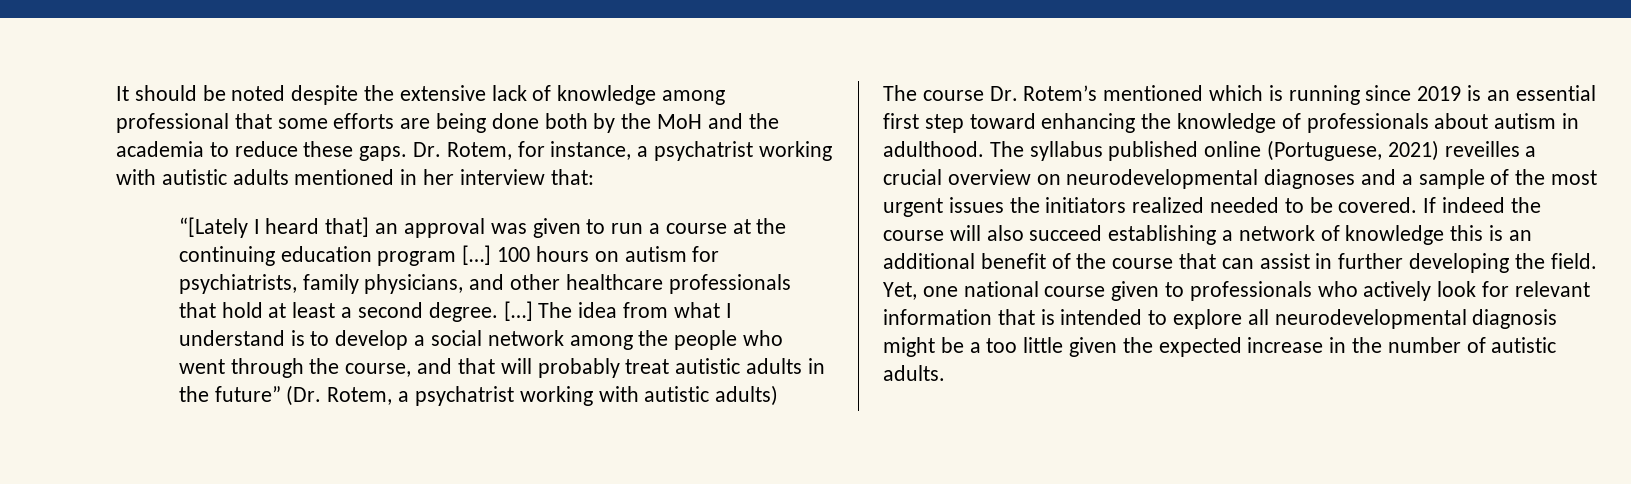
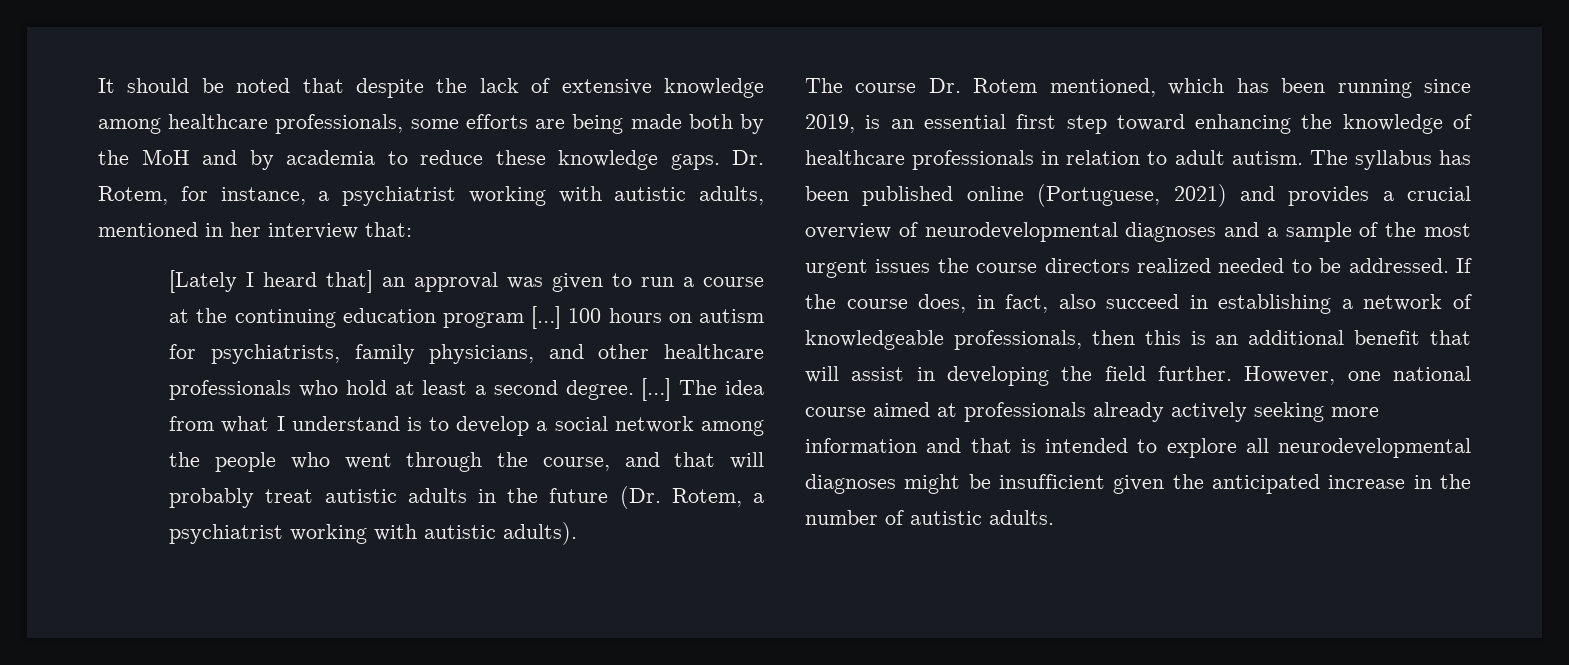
- It should be noted despite the extensive lack of knowledge among professional that some efforts are being done both by the MoH and the academia to reduce these gaps.
+ It should be noted that despite the lack of extensive knowledge among healthcare professionals, some efforts are being made both by the MoH and by academia to reduce these knowledge gaps.
- Dr. Rotem, for instance, a psychatrist working with autistic adults mentioned in her interview that:
+ Dr. Rotem, for instance, a psychiatrist working with autistic adults, mentioned in her interview that:
- “[Lately I heard that] an approval was given to run a course at the continuing education program […]
+ [Lately I heard that] an approval was given to run a course at the continuing education program […]
- 100 hours on autism for psychiatrists, family physicians, and other healthcare professionals that hold at least a second degree.
+ 100 hours on autism for psychiatrists, family physicians, and other healthcare professionals who hold at least a second degree.
- The idea from what I understand is to develop a social network among the people who went through the course, and that will probably treat autistic adults in the future” (Dr. Rotem, a psychatrist working with autistic adults)
+ The idea from what I understand is to develop a social network among the people who went through the course, and that will probably treat autistic adults in the future (Dr. Rotem, a psychiatrist working with autistic adults).
- The course Dr. Rotem’s mentioned which is running since 2019 is an essential first step toward enhancing the knowledge of professionals about autism in adulthood. The syllabus published online (Portuguese, 2021) reveilles a crucial overview on neurodevelopmental diagnoses and a sample of the most urgent issues the initiators realized needed to be covered. If indeed the course will also succeed establishing a network of knowledge this is an additional benefit of the course that can assist in further developing the field. Yet, one national course given to professionals who actively look for relevant information that is intended to explore all neurodevelopmental diagnosis might be a too little given the expected increase in the number of autistic adults.
+ The course Dr. Rotem mentioned, which has been running since 2019, is an essential first step toward enhancing the knowledge of healthcare professionals in relation to adult autism. The syllabus has been published online (Portuguese, 2021) and provides a crucial overview of neurodevelopmental diagnoses and a sample of the most urgent issues the course directors realized needed to be addressed. If the course does, in fact, also succeed in establishing a network of knowledgeable professionals, then this is an additional benefit that will assist in developing the field further. However, one national course aimed at professionals already actively seeking more information and that is intended to explore all neurodevelopmental diagnoses might be insufficient given the anticipated increase in the number of autistic adults.

